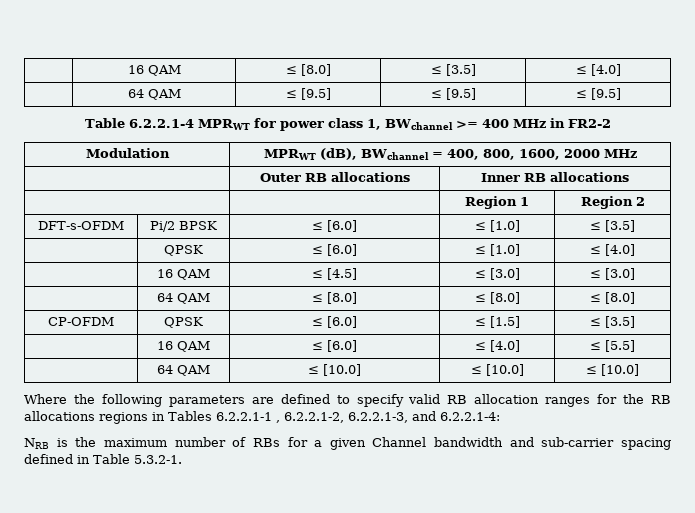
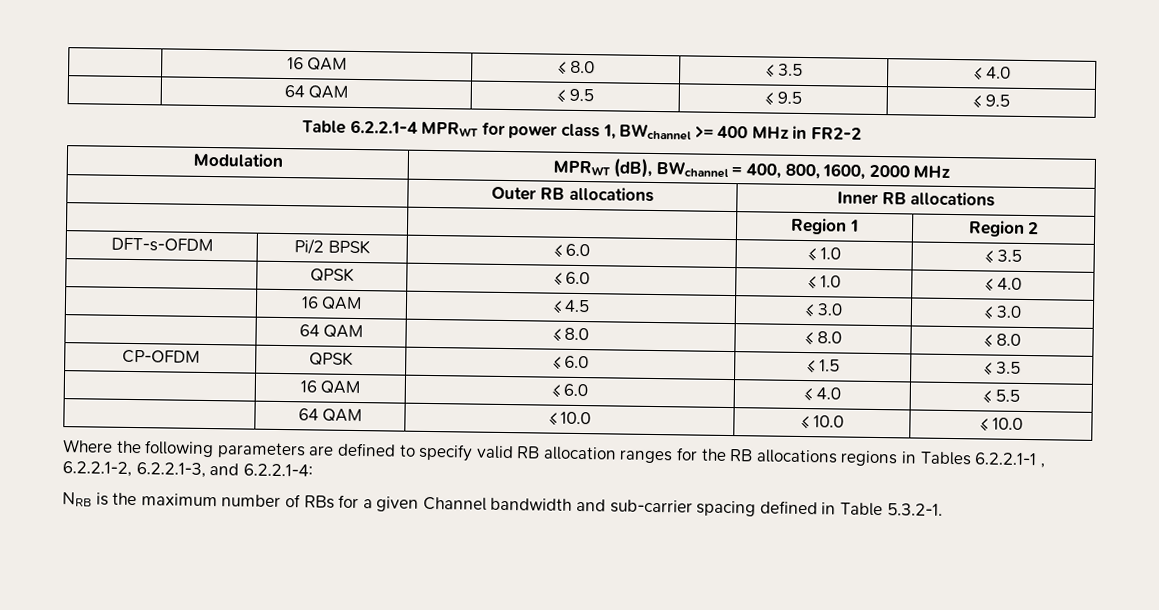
- | 16 QAM | ≤ [8.0] | ≤ [3.5] | ≤ [4.0]
- | 64 QAM | ≤ [9.5] | ≤ [9.5] | ≤ [9.5]
+ | 16 QAM | ≤ 8.0 | ≤ 3.5 | ≤ 4.0
+ | 64 QAM | ≤ 9.5 | ≤ 9.5 | ≤ 9.5
- DFT-s-OFDM | Pi/2 BPSK | ≤ [6.0] | ≤ [1.0] | ≤ [3.5]
- | QPSK | ≤ [6.0] | ≤ [1.0] | ≤ [4.0]
- | 16 QAM | ≤ [4.5] | ≤ [3.0] | ≤ [3.0]
- | 64 QAM | ≤ [8.0] | ≤ [8.0] | ≤ [8.0]
+ DFT-s-OFDM | Pi/2 BPSK | ≤ 6.0 | ≤ 1.0 | ≤ 3.5
+ | QPSK | ≤ 6.0 | ≤ 1.0 | ≤ 4.0
+ | 16 QAM | ≤ 4.5 | ≤ 3.0 | ≤ 3.0
+ | 64 QAM | ≤ 8.0 | ≤ 8.0 | ≤ 8.0
- CP-OFDM | QPSK | ≤ [6.0] | ≤ [1.5] | ≤ [3.5]
- | 16 QAM | ≤ [6.0] | ≤ [4.0] | ≤ [5.5]
- | 64 QAM | ≤ [10.0] | ≤ [10.0] | ≤ [10.0]
+ CP-OFDM | QPSK | ≤ 6.0 | ≤ 1.5 | ≤ 3.5
+ | 16 QAM | ≤ 6.0 | ≤ 4.0 | ≤ 5.5
+ | 64 QAM | ≤ 10.0 | ≤ 10.0 | ≤ 10.0

